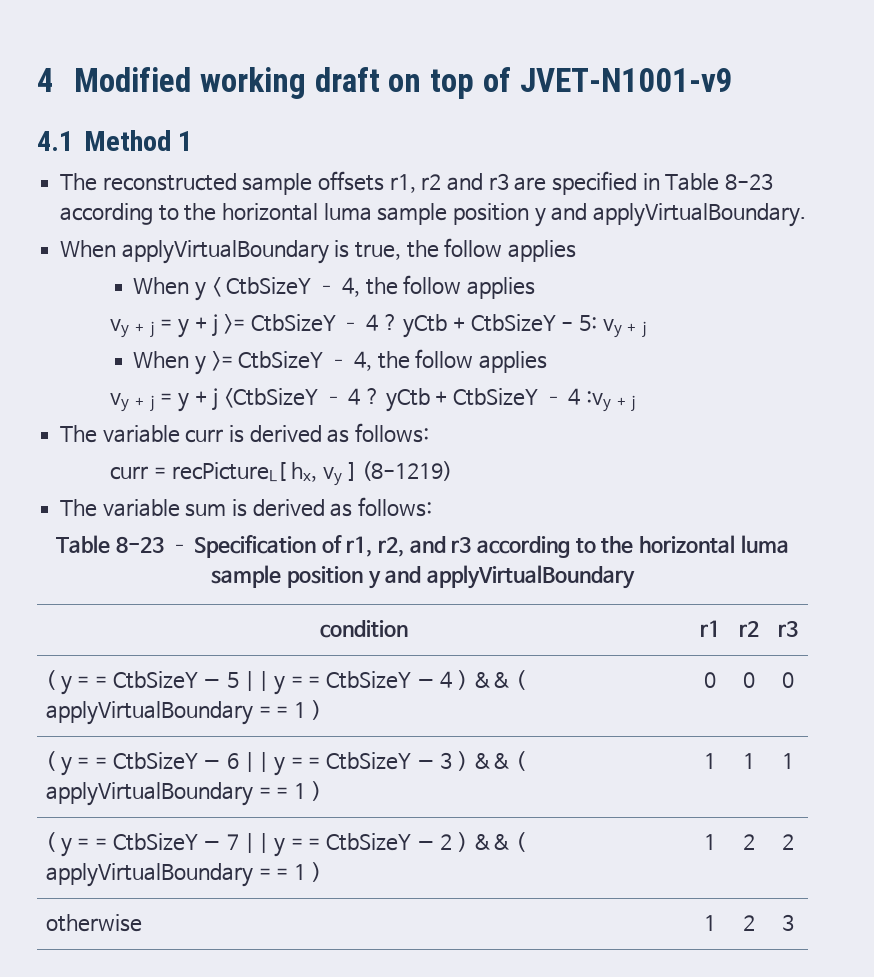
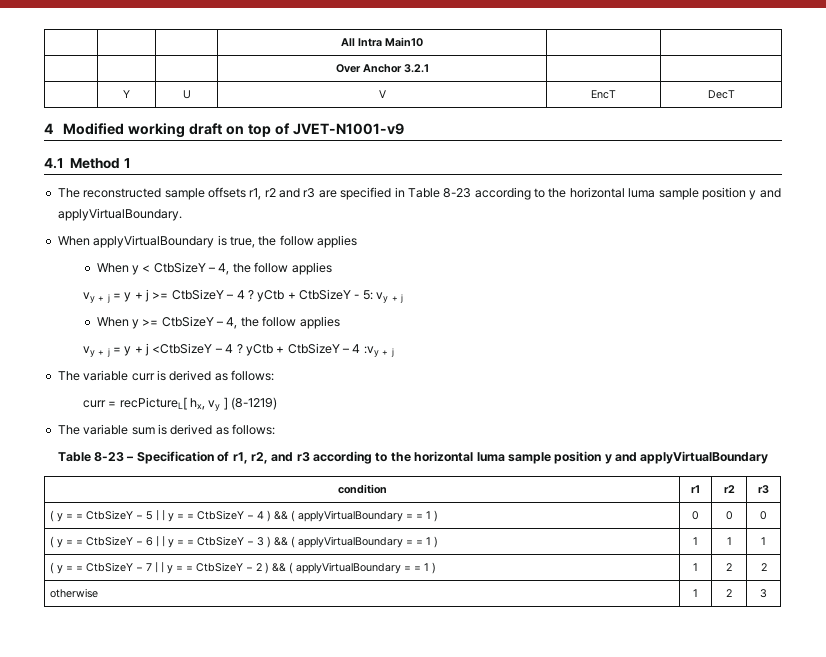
+ | | | All Intra Main10 | |
+ | | | Over Anchor 3.2.1 | |
+ | Y | U | V | EncT | DecT

